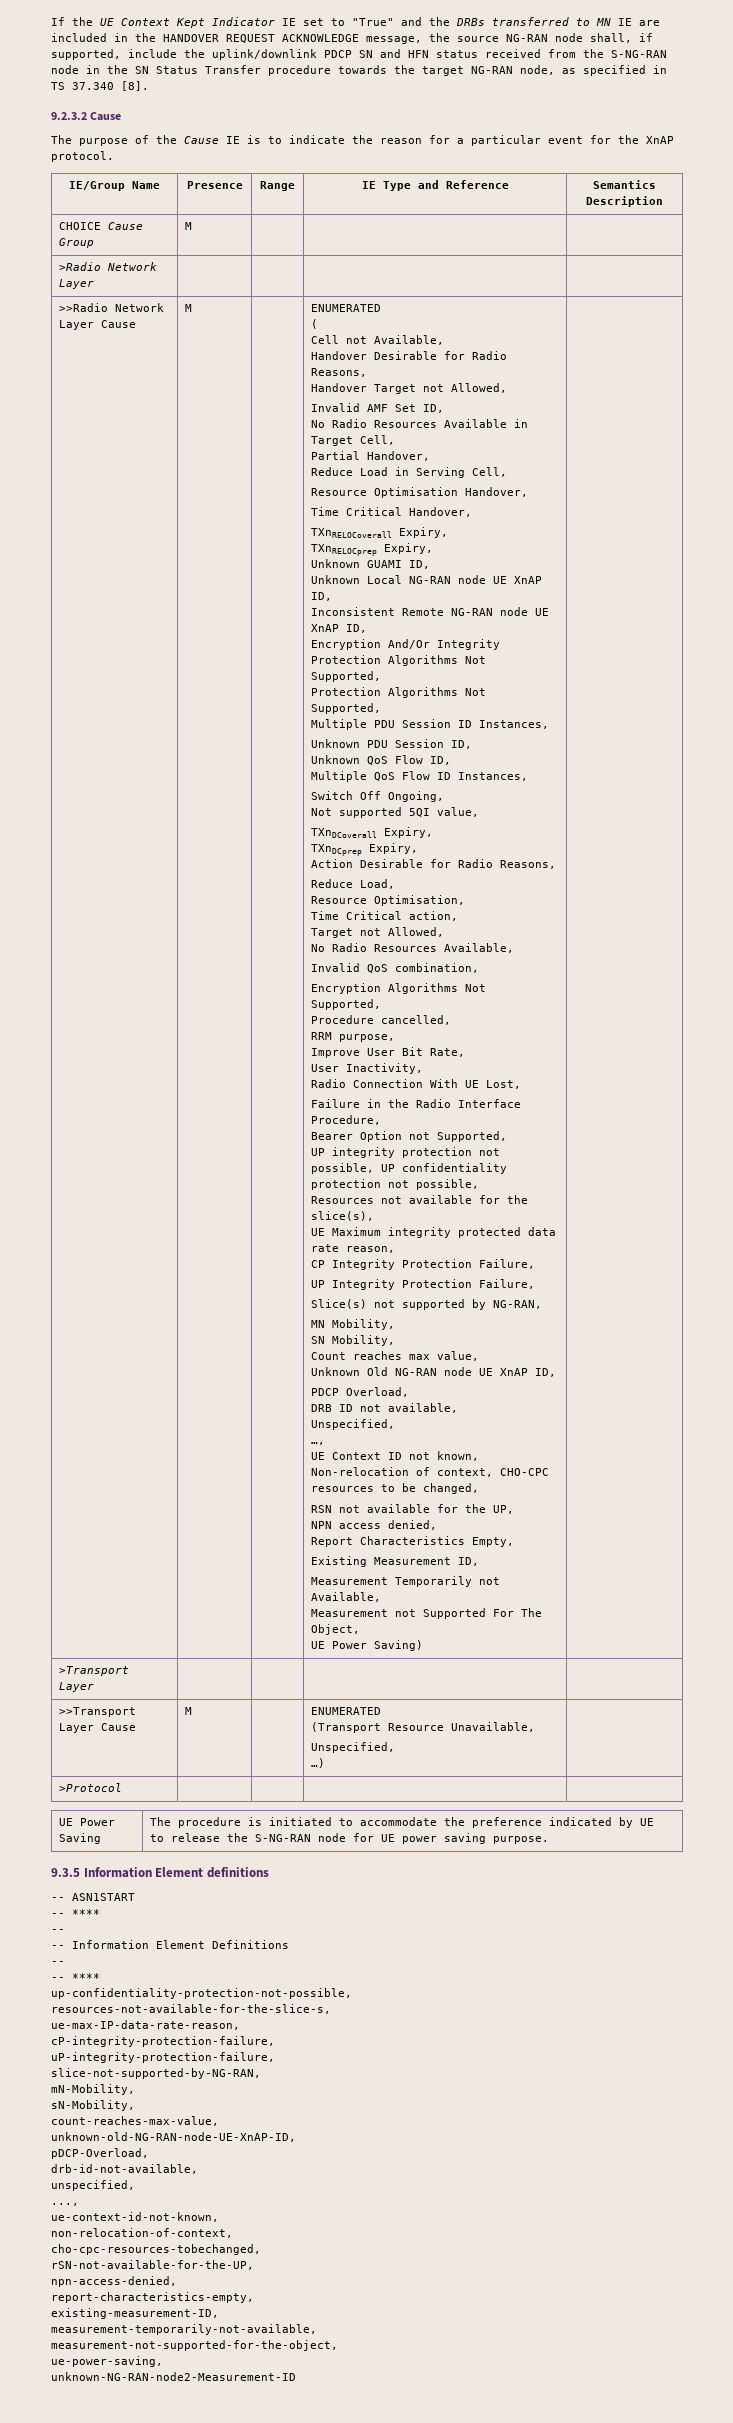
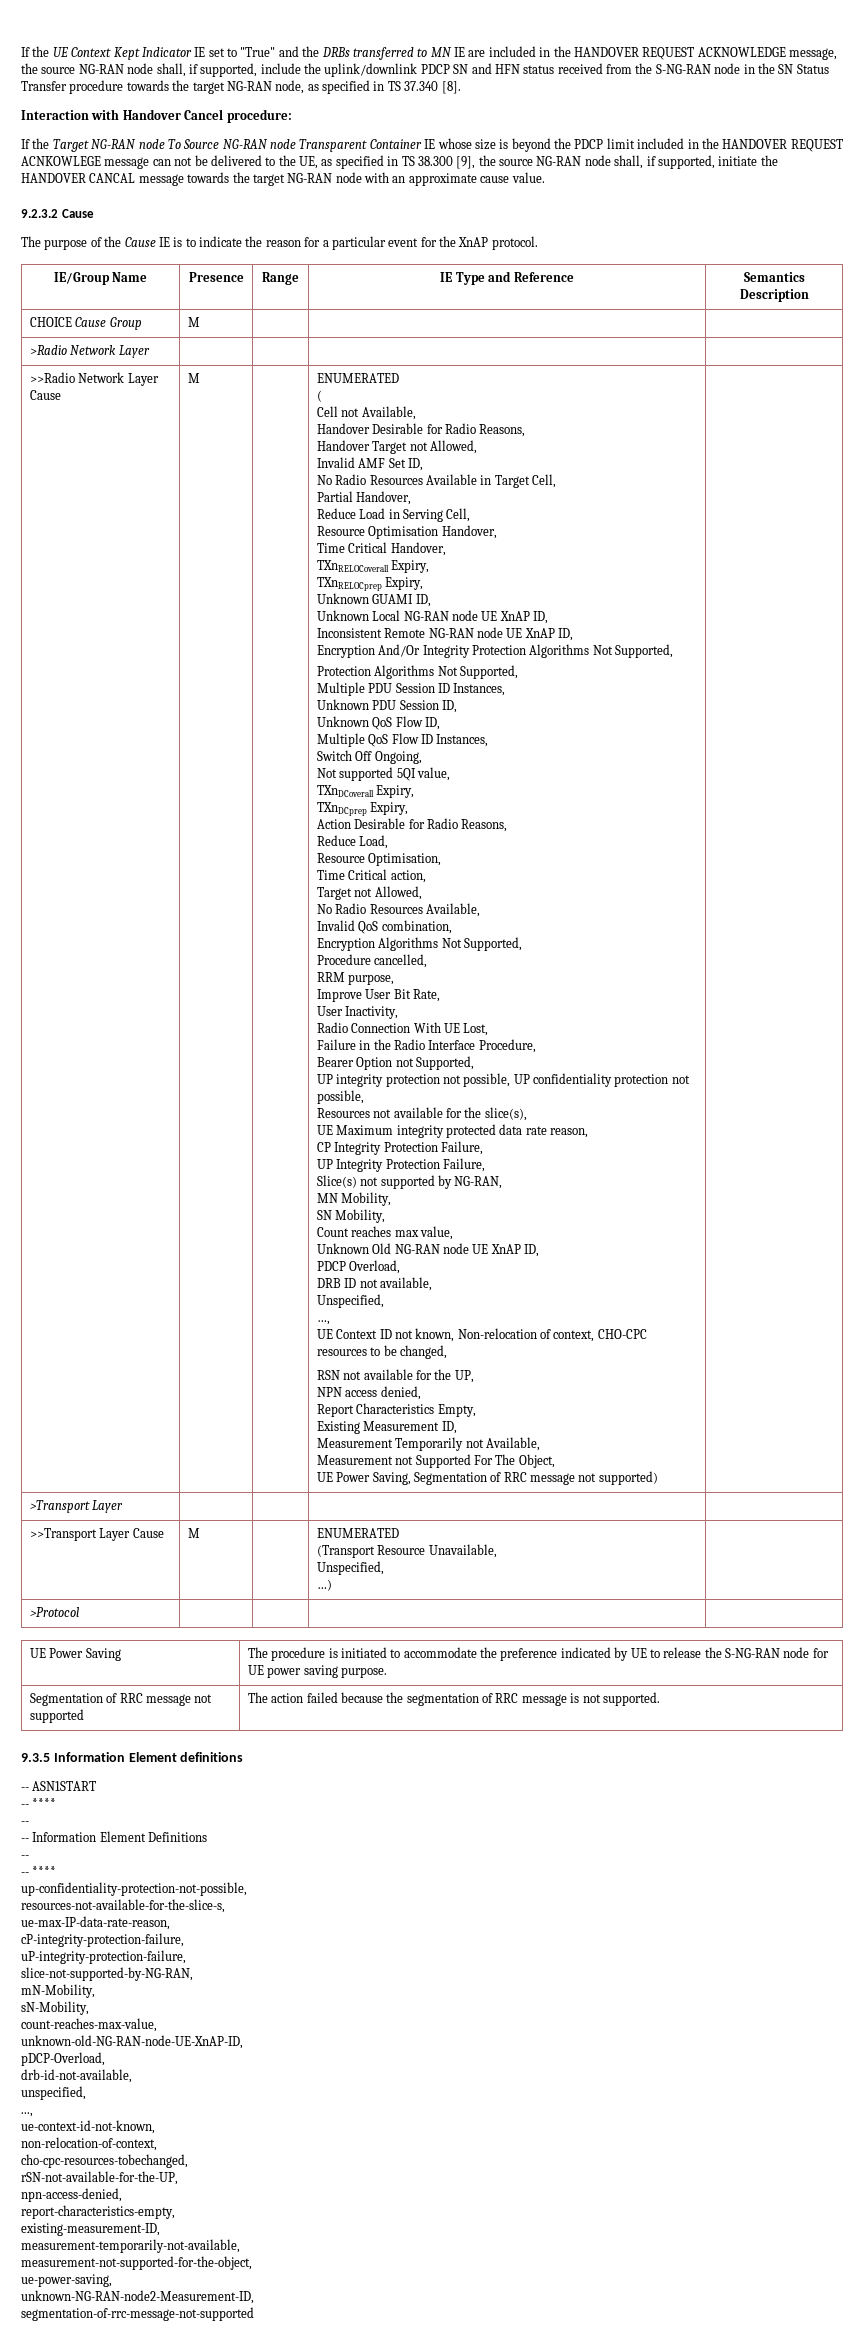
+ Interaction with Handover Cancel procedure:
+ If the Target NG-RAN node To Source NG-RAN node Transparent Container IE whose size is beyond the PDCP limit included in the HANDOVER REQUEST ACNKOWLEGE message can not be delivered to the UE, as specified in TS 38.300 [9], the source NG-RAN node shall, if supported, initiate the HANDOVER CANCAL message towards the target NG-RAN node with an approximate cause value.
- UE Power Saving)
+ UE Power Saving, Segmentation of RRC message not supported)
+ Segmentation of RRC message not supported | The action failed because the segmentation of RRC message is not supported.
- unknown-NG-RAN-node2-Measurement-ID
+ unknown-NG-RAN-node2-Measurement-ID,
+ segmentation-of-rrc-message-not-supported

